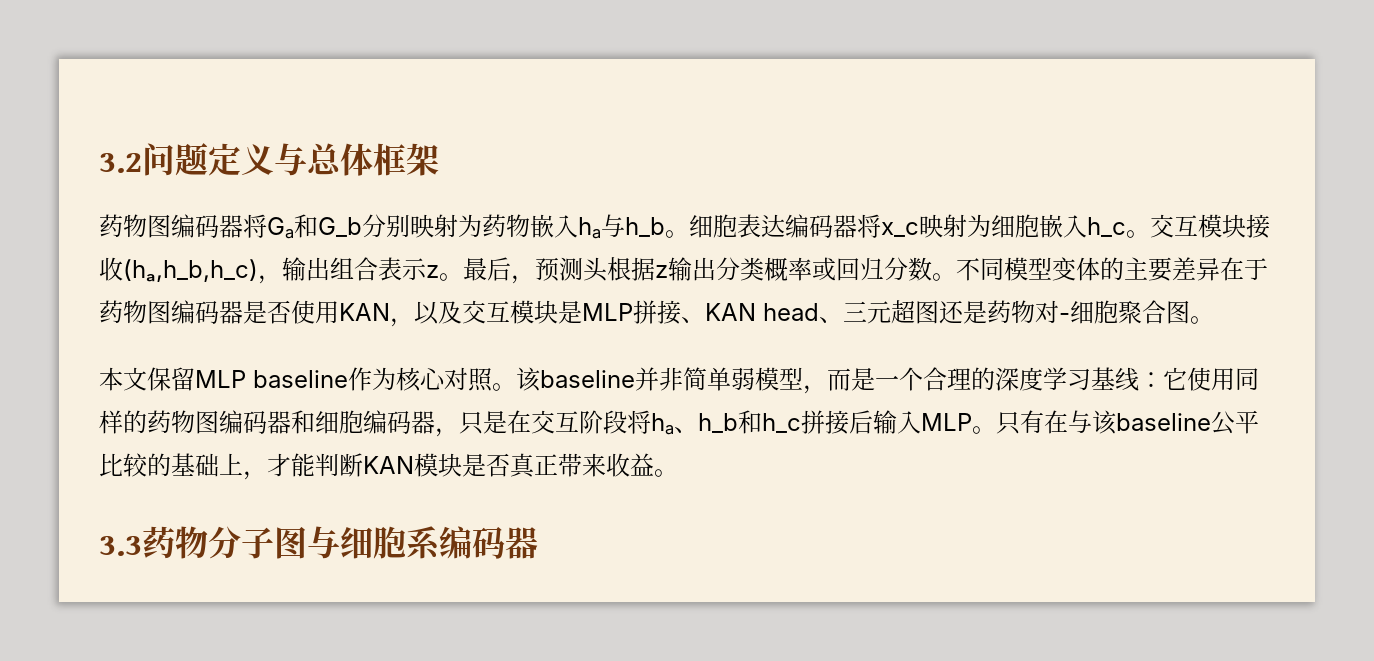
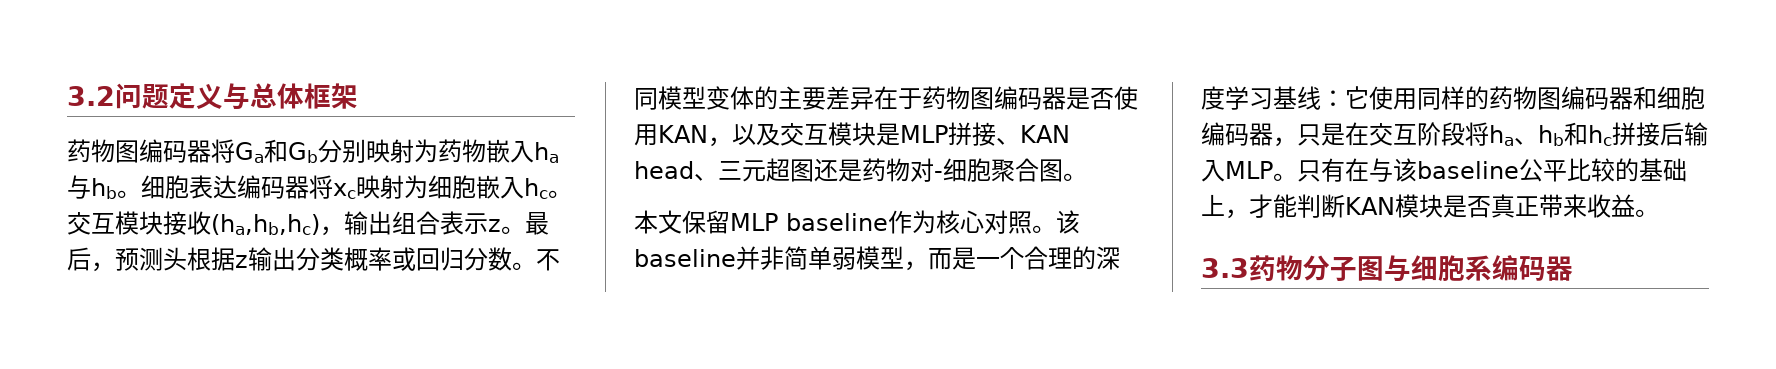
- 药物图编码器将Ga和G_b分别映射为药物嵌入ha与h_b。
+ 药物图编码器将Ga和Gb分别映射为药物嵌入ha与hb。
- 细胞表达编码器将x_c映射为细胞嵌入h_c。
+ 细胞表达编码器将xc映射为细胞嵌入hc。
- 交互模块接收(hₐ,h_b,h_c)，输出组合表示z。
+ 交互模块接收(ha,hb,hc)，输出组合表示z。
- 该baseline并非简单弱模型，而是一个合理的深度学习基线：它使用同样的药物图编码器和细胞编码器，只是在交互阶段将ha、h_b和h_c拼接后输入MLP。
+ 该baseline并非简单弱模型，而是一个合理的深度学习基线：它使用同样的药物图编码器和细胞编码器，只是在交互阶段将ha、hb和hc拼接后输入MLP。

